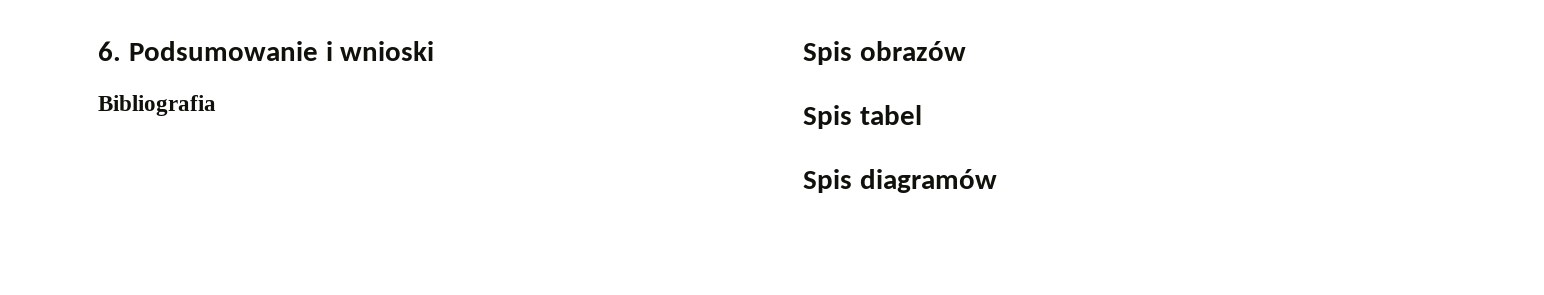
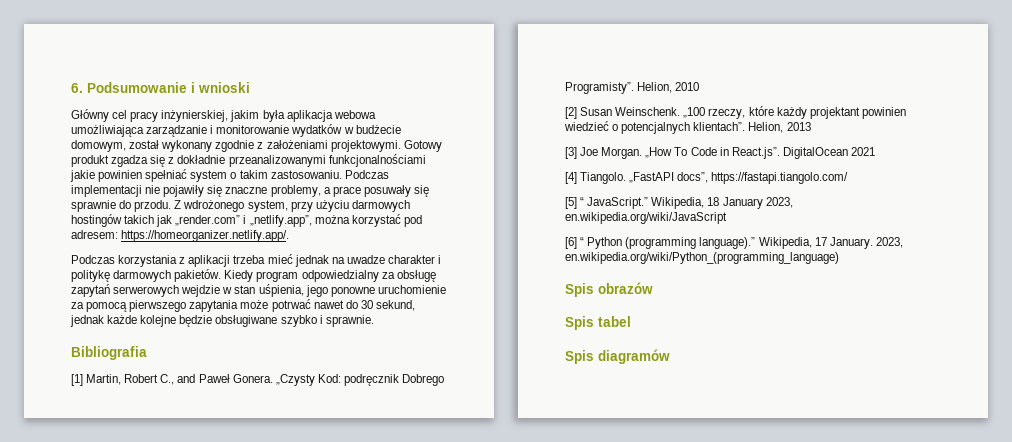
+ Główny cel pracy inżynierskiej, jakim była aplikacja webowa umożliwiająca zarządzanie i monitorowanie wydatków w budżecie domowym, został wykonany zgodnie z założeniami projektowymi. Gotowy produkt zgadza się z dokładnie przeanalizowanymi funkcjonalnościami jakie powinien spełniać system o takim zastosowaniu. Podczas implementacji nie pojawiły się znaczne problemy, a prace posuwały się sprawnie do przodu. Z wdrożonego system, przy użyciu darmowych hostingów takich jak „render.com” i „netlify.app”, można korzystać pod adresem: https://homeorganizer.netlify.app/.
+ Podczas korzystania z aplikacji trzeba mieć jednak na uwadze charakter i politykę darmowych pakietów. Kiedy program odpowiedzialny za obsługę zapytań serwerowych wejdzie w stan uśpienia, jego ponowne uruchomienie za pomocą pierwszego zapytania może potrwać nawet do 30 sekund, jednak każde kolejne będzie obsługiwane szybko i sprawnie.
  Bibliografia
+ [1] Martin, Robert C., and Paweł Gonera. „Czysty Kod: podręcznik Dobrego Programisty”. Helion, 2010
+ [2] Susan Weinschenk. „100 rzeczy, które każdy projektant powinien wiedzieć o potencjalnych klientach”. Helion, 2013
+ [3] Joe Morgan. „How To Code in React.js”. DigitalOcean 2021
+ [4] Tiangolo. „FastAPI docs”, https://fastapi.tiangolo.com/
+ [5] “ JavaScript.” Wikipedia, 18 January 2023, en.wikipedia.org/wiki/JavaScript
+ [6] “ Python (programming language).” Wikipedia, 17 January. 2023, en.wikipedia.org/wiki/Python_(programming_language)

